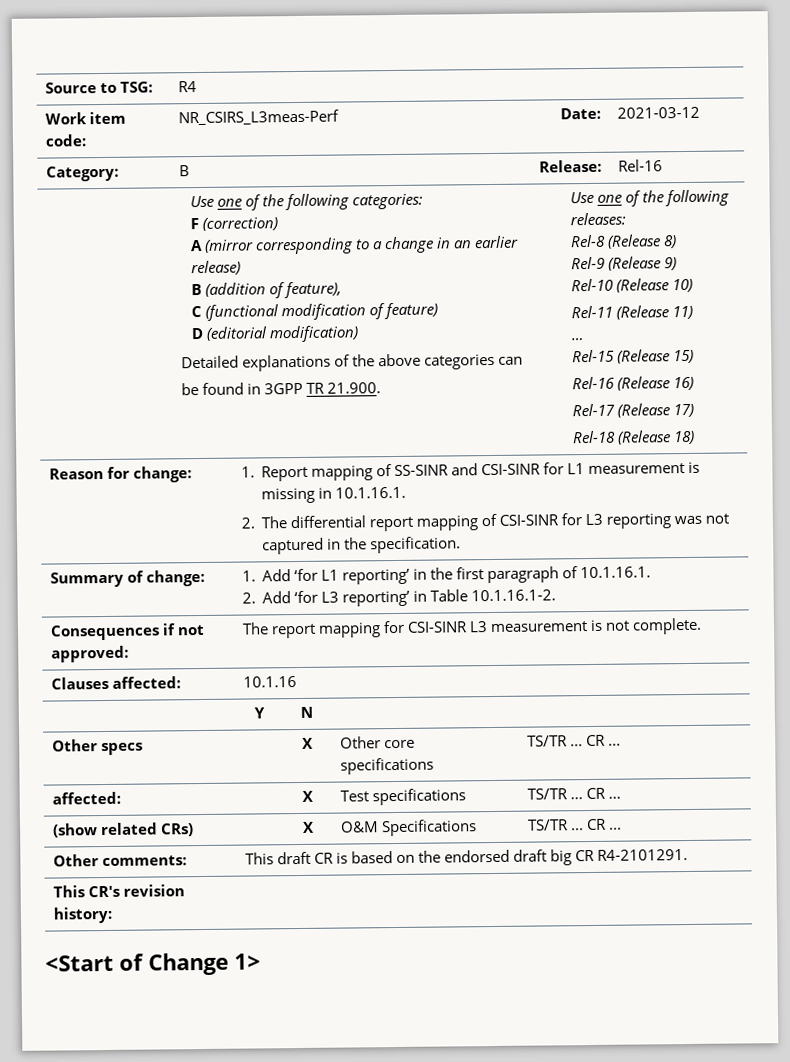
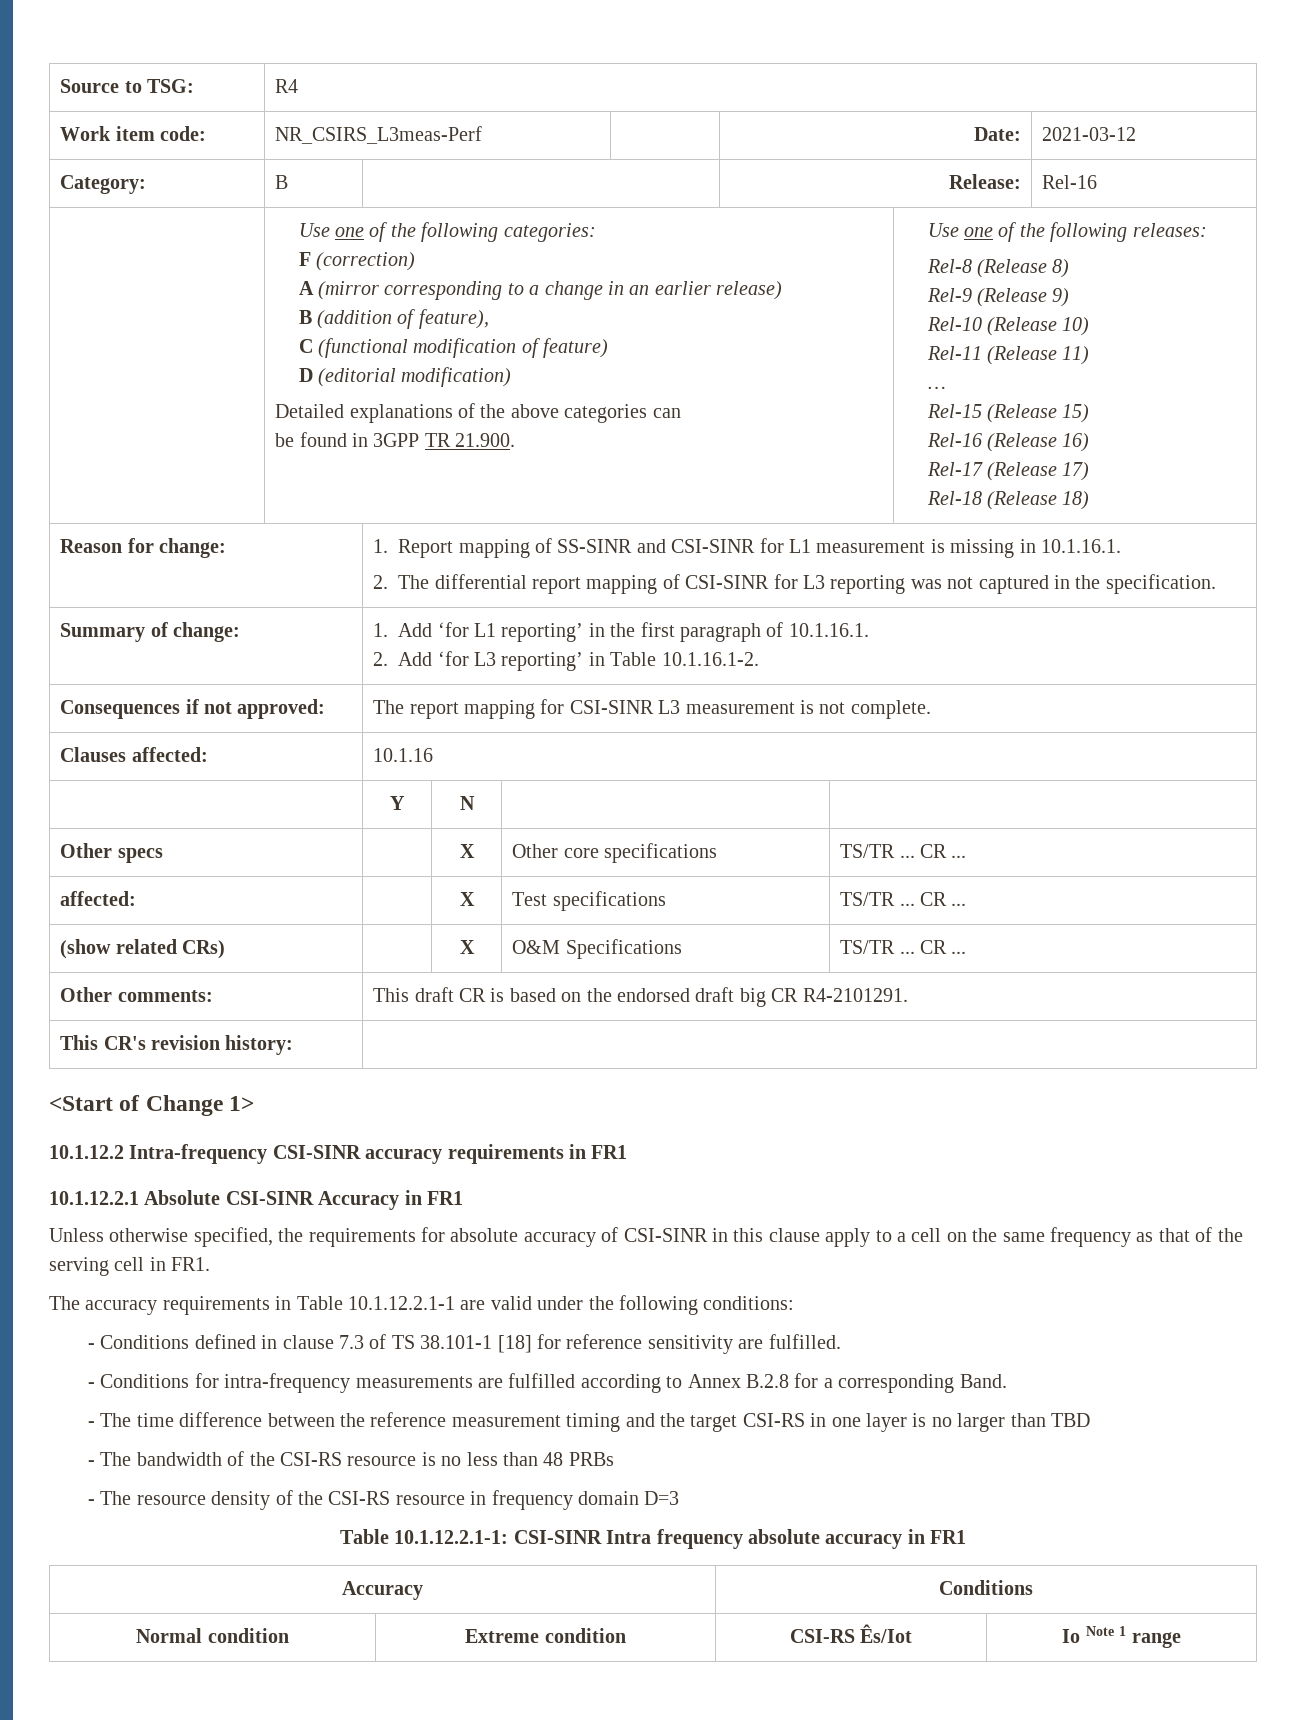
+ 10.1.12.2 Intra-frequency CSI-SINR accuracy requirements in FR1
+ 10.1.12.2.1 Absolute CSI-SINR Accuracy in FR1
+ Unless otherwise specified, the requirements for absolute accuracy of CSI-SINR in this clause apply to a cell on the same frequency as that of the serving cell in FR1.
+ The accuracy requirements in Table 10.1.12.2.1-1 are valid under the following conditions:
+ - Conditions defined in clause 7.3 of TS 38.101-1 [18] for reference sensitivity are fulfilled.
+ - Conditions for intra-frequency measurements are fulfilled according to Annex B.2.8 for a corresponding Band.
+ - The time difference between the reference measurement timing and the target CSI-RS in one layer is no larger than TBD
+ - The bandwidth of the CSI-RS resource is no less than 48 PRBs
+ - The resource density of the CSI-RS resource in frequency domain D=3
+ Table 10.1.12.2.1-1: CSI-SINR Intra frequency absolute accuracy in FR1
+ Accuracy | Conditions
+ Normal condition | Extreme condition | CSI-RS Ês/Iot | Io Note 1 range

